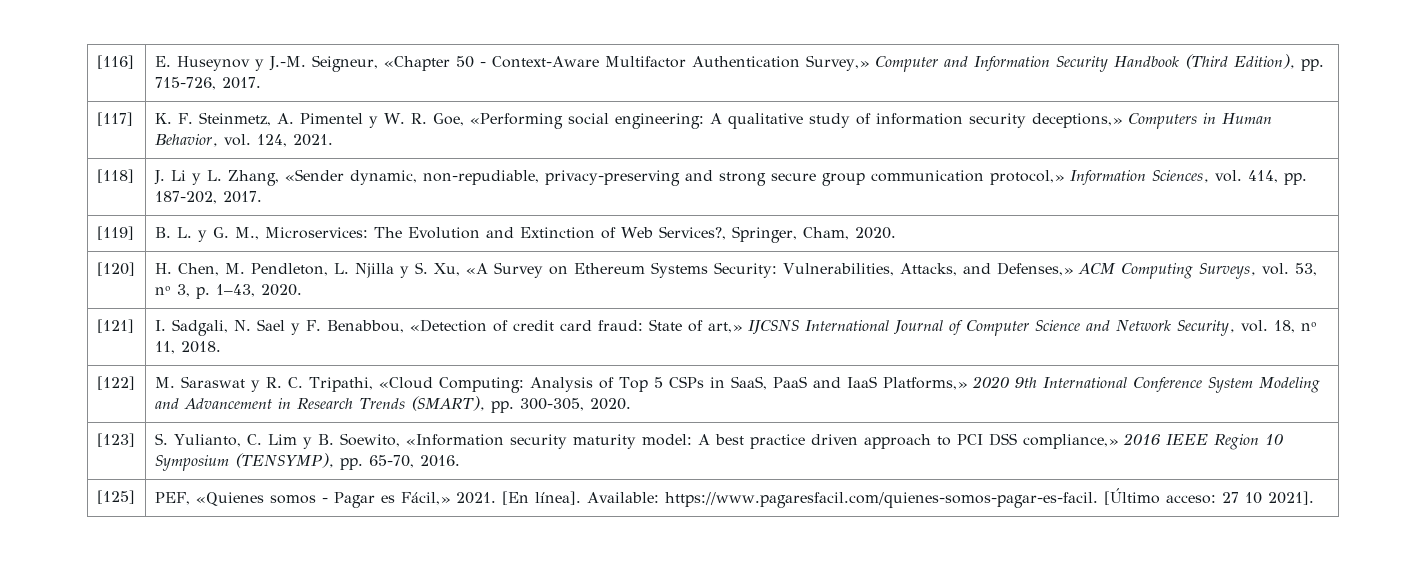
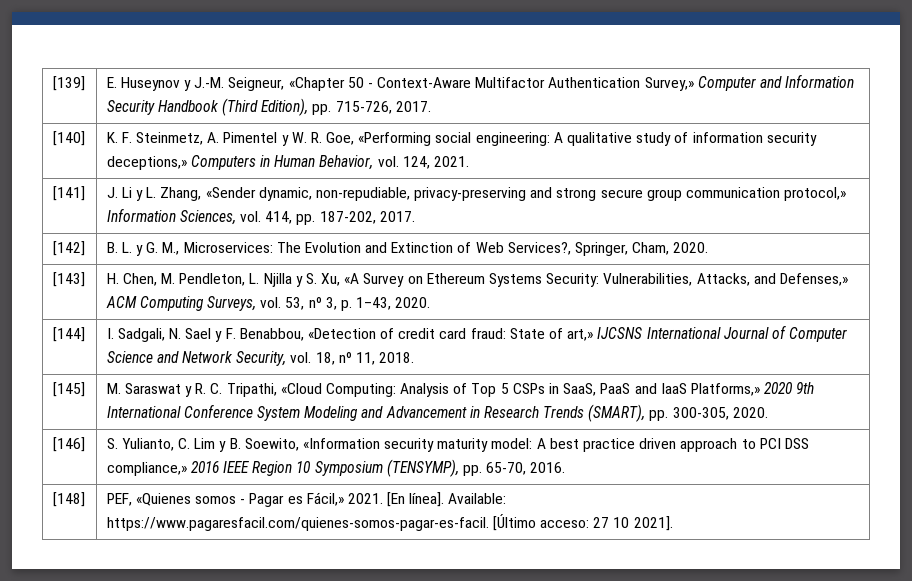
- [116] | E. Huseynov y J.-M. Seigneur, «Chapter 50 - Context-Aware Multifactor Authentication Survey,» Computer and Information Security Handbook (Third Edition), pp. 715-726, 2017.
+ [139] | E. Huseynov y J.-M. Seigneur, «Chapter 50 - Context-Aware Multifactor Authentication Survey,» Computer and Information Security Handbook (Third Edition), pp. 715-726, 2017.
- [117] | K. F. Steinmetz, A. Pimentel y W. R. Goe, «Performing social engineering: A qualitative study of information security deceptions,» Computers in Human Behavior, vol. 124, 2021.
+ [140] | K. F. Steinmetz, A. Pimentel y W. R. Goe, «Performing social engineering: A qualitative study of information security deceptions,» Computers in Human Behavior, vol. 124, 2021.
- [118] | J. Li y L. Zhang, «Sender dynamic, non-repudiable, privacy-preserving and strong secure group communication protocol,» Information Sciences, vol. 414, pp. 187-202, 2017.
+ [141] | J. Li y L. Zhang, «Sender dynamic, non-repudiable, privacy-preserving and strong secure group communication protocol,» Information Sciences, vol. 414, pp. 187-202, 2017.
- [119] | B. L. y G. M., Microservices: The Evolution and Extinction of Web Services?, Springer, Cham, 2020.
+ [142] | B. L. y G. M., Microservices: The Evolution and Extinction of Web Services?, Springer, Cham, 2020.
- [120] | H. Chen, M. Pendleton, L. Njilla y S. Xu, «A Survey on Ethereum Systems Security: Vulnerabilities, Attacks, and Defenses,» ACM Computing Surveys, vol. 53, nº 3, p. 1–43, 2020.
+ [143] | H. Chen, M. Pendleton, L. Njilla y S. Xu, «A Survey on Ethereum Systems Security: Vulnerabilities, Attacks, and Defenses,» ACM Computing Surveys, vol. 53, nº 3, p. 1–43, 2020.
- [121] | I. Sadgali, N. Sael y F. Benabbou, «Detection of credit card fraud: State of art,» IJCSNS International Journal of Computer Science and Network Security, vol. 18, nº 11, 2018.
+ [144] | I. Sadgali, N. Sael y F. Benabbou, «Detection of credit card fraud: State of art,» IJCSNS International Journal of Computer Science and Network Security, vol. 18, nº 11, 2018.
- [122] | M. Saraswat y R. C. Tripathi, «Cloud Computing: Analysis of Top 5 CSPs in SaaS, PaaS and IaaS Platforms,» 2020 9th International Conference System Modeling and Advancement in Research Trends (SMART), pp. 300-305, 2020.
+ [145] | M. Saraswat y R. C. Tripathi, «Cloud Computing: Analysis of Top 5 CSPs in SaaS, PaaS and IaaS Platforms,» 2020 9th International Conference System Modeling and Advancement in Research Trends (SMART), pp. 300-305, 2020.
- [123] | S. Yulianto, C. Lim y B. Soewito, «Information security maturity model: A best practice driven approach to PCI DSS compliance,» 2016 IEEE Region 10 Symposium (TENSYMP), pp. 65-70, 2016.
+ [146] | S. Yulianto, C. Lim y B. Soewito, «Information security maturity model: A best practice driven approach to PCI DSS compliance,» 2016 IEEE Region 10 Symposium (TENSYMP), pp. 65-70, 2016.
- [125] | PEF, «Quienes somos - Pagar es Fácil,» 2021. [En línea]. Available: https://www.pagaresfacil.com/quienes-somos-pagar-es-facil. [Último acceso: 27 10 2021].
+ [148] | PEF, «Quienes somos - Pagar es Fácil,» 2021. [En línea]. Available: https://www.pagaresfacil.com/quienes-somos-pagar-es-facil. [Último acceso: 27 10 2021].

